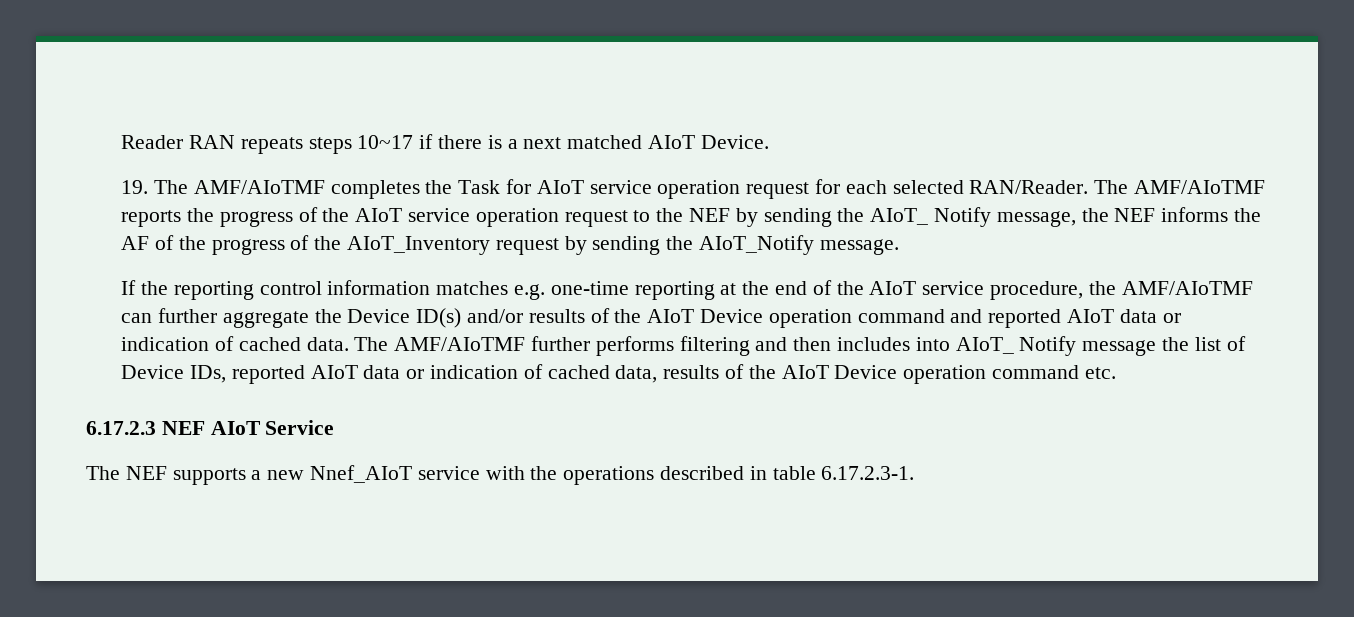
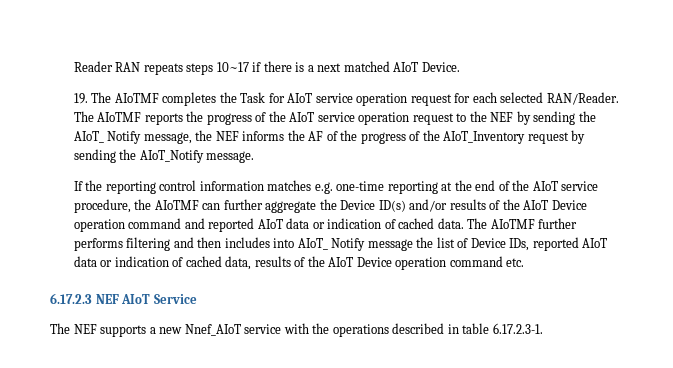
- 19. The AMF/AIoTMF completes the Task for AIoT service operation request for each selected RAN/Reader.
+ 19. The AIoTMF completes the Task for AIoT service operation request for each selected RAN/Reader.
- The AMF/AIoTMF reports the progress of the AIoT service operation request to the NEF by sending the AIoT_ Notify message, the NEF informs the AF of the progress of the AIoT_Inventory request by sending the AIoT_Notify message.
+ The AIoTMF reports the progress of the AIoT service operation request to the NEF by sending the AIoT_ Notify message, the NEF informs the AF of the progress of the AIoT_Inventory request by sending the AIoT_Notify message.
- If the reporting control information matches e.g. one-time reporting at the end of the AIoT service procedure, the AMF/AIoTMF can further aggregate the Device ID(s) and/or results of the AIoT Device operation command and reported AIoT data or indication of cached data.
+ If the reporting control information matches e.g. one-time reporting at the end of the AIoT service procedure, the AIoTMF can further aggregate the Device ID(s) and/or results of the AIoT Device operation command and reported AIoT data or indication of cached data.
- The AMF/AIoTMF further performs filtering and then includes into AIoT_ Notify message the list of Device IDs, reported AIoT data or indication of cached data, results of the AIoT Device operation command etc.
+ The AIoTMF further performs filtering and then includes into AIoT_ Notify message the list of Device IDs, reported AIoT data or indication of cached data, results of the AIoT Device operation command etc.

